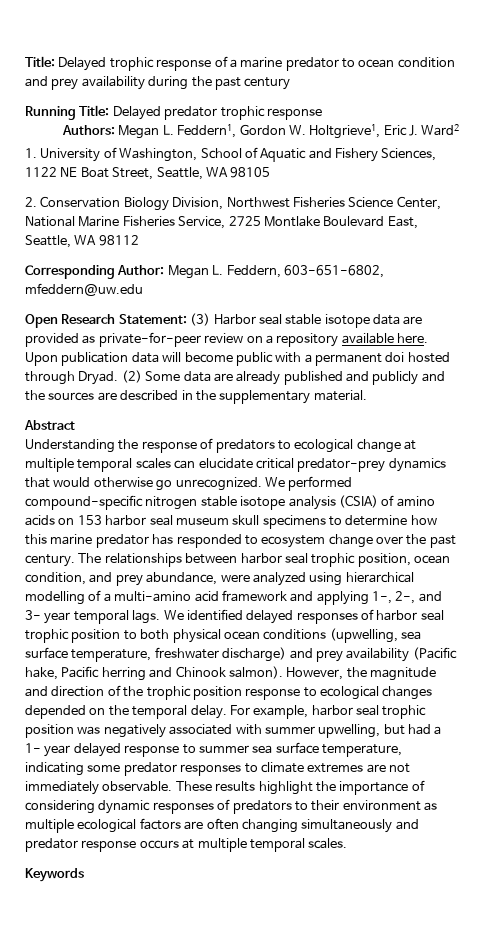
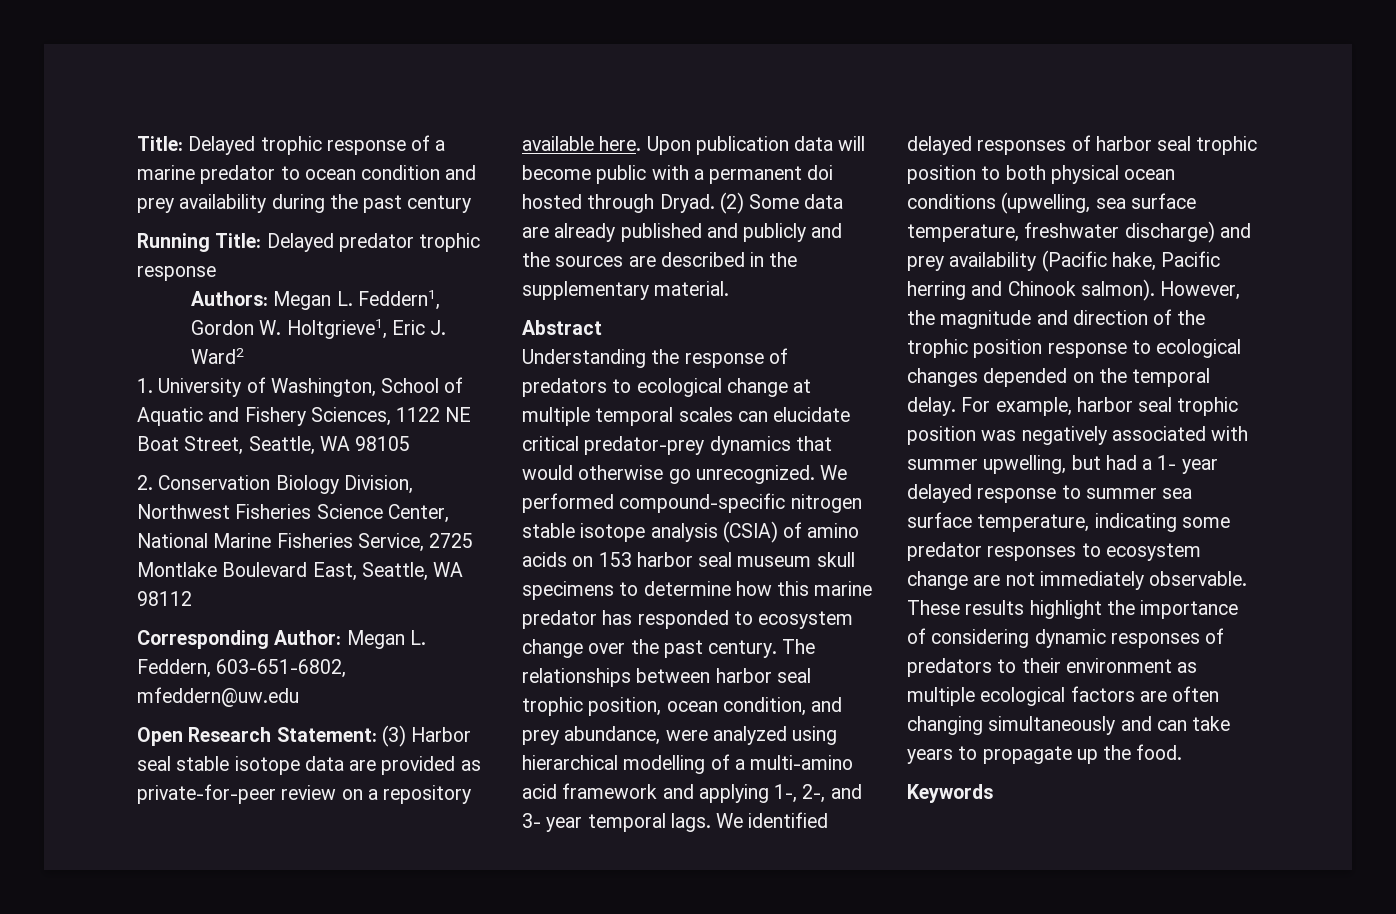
- For example, harbor seal trophic position was negatively associated with summer upwelling, but had a 1- year delayed response to summer sea surface temperature, indicating some predator responses to climate extremes are not immediately observable.
+ For example, harbor seal trophic position was negatively associated with summer upwelling, but had a 1- year delayed response to summer sea surface temperature, indicating some predator responses to ecosystem change are not immediately observable.
- These results highlight the importance of considering dynamic responses of predators to their environment as multiple ecological factors are often changing simultaneously and predator response occurs at multiple temporal scales.
+ These results highlight the importance of considering dynamic responses of predators to their environment as multiple ecological factors are often changing simultaneously and can take years to propagate up the food.

